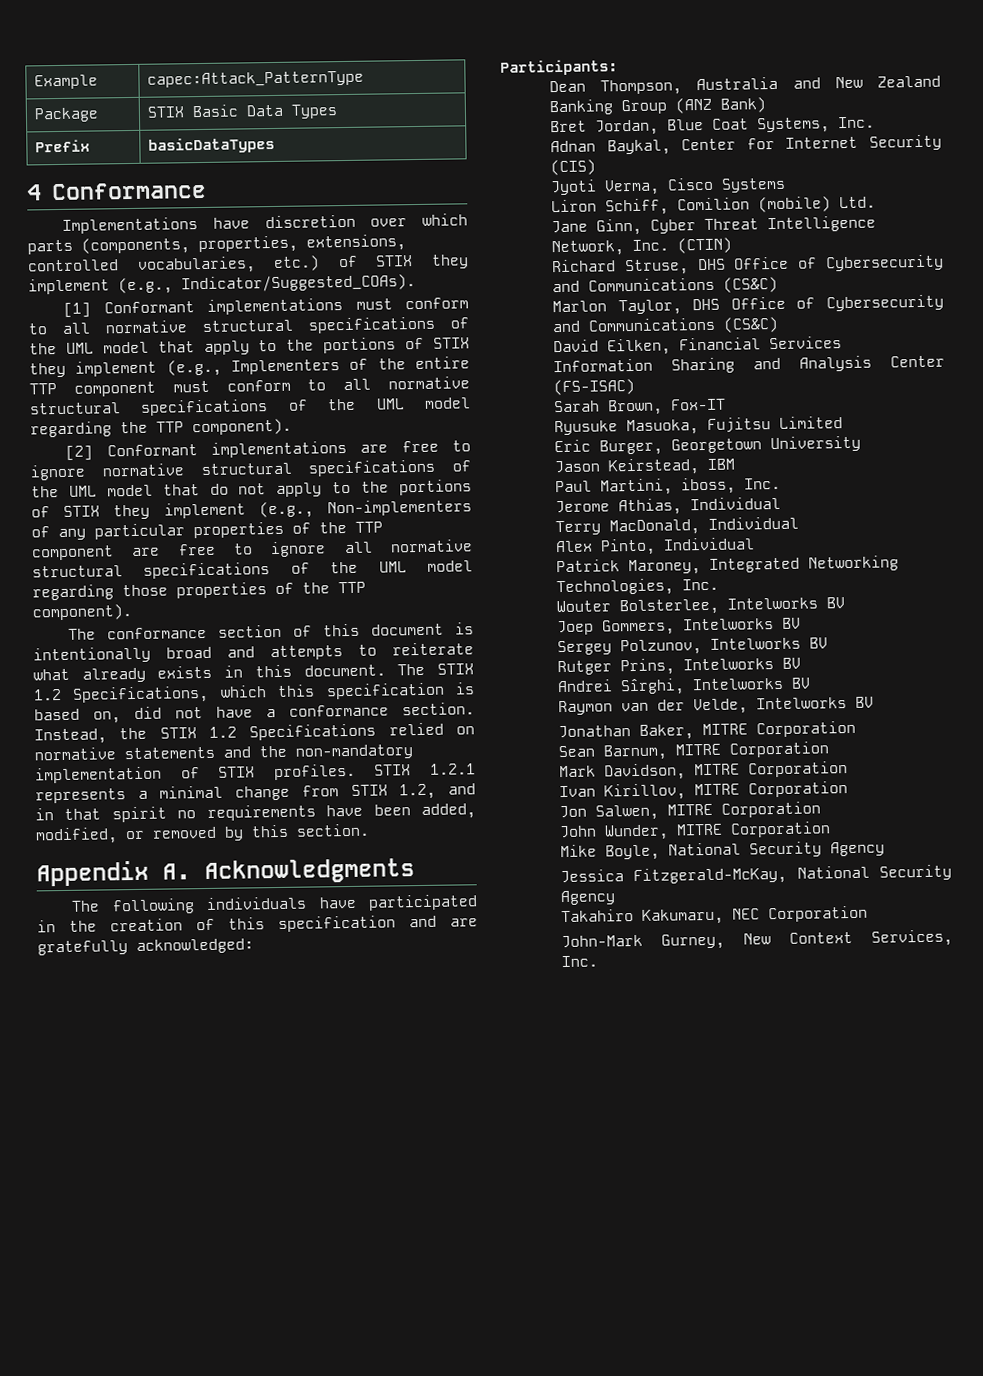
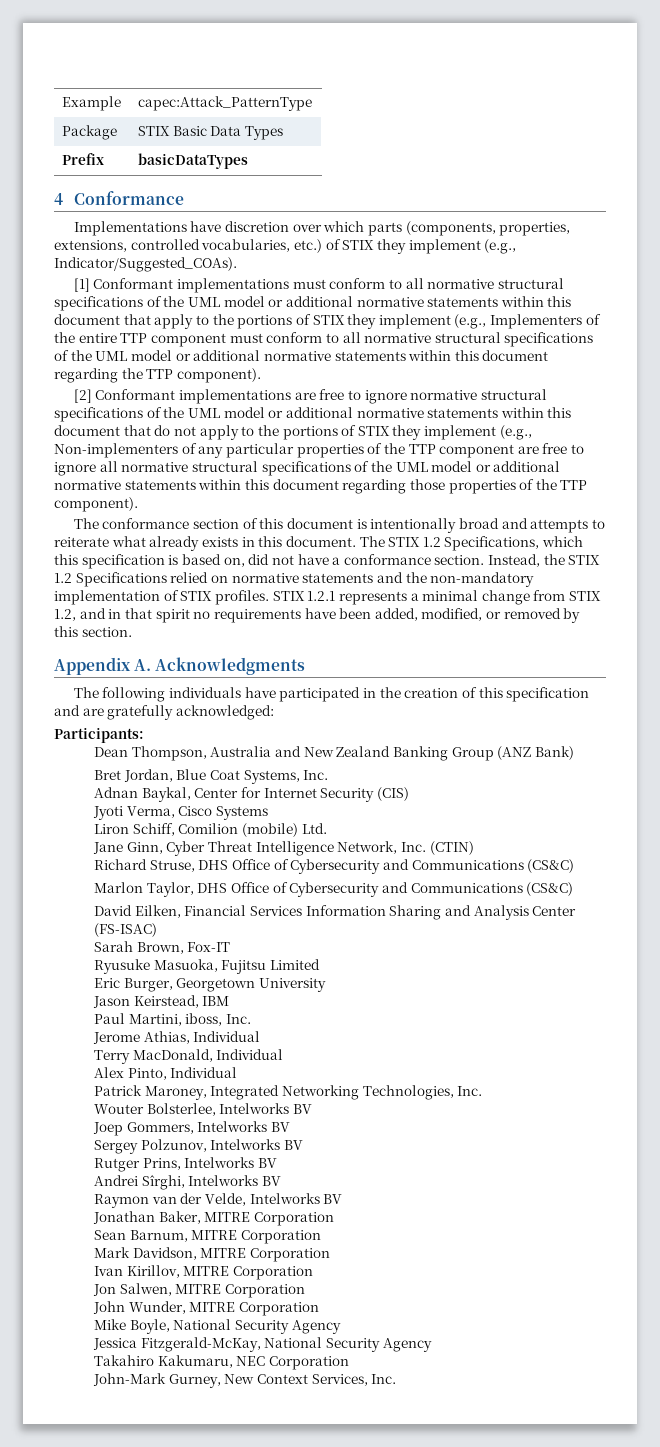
- [1] Conformant implementations must conform to all normative structural specifications of the UML model that apply to the portions of STIX they implement (e.g., Implementers of the entire TTP component must conform to all normative structural specifications of the UML model regarding the TTP component).
+ [1] Conformant implementations must conform to all normative structural specifications of the UML model or additional normative statements within this document that apply to the portions of STIX they implement (e.g., Implementers of the entire TTP component must conform to all normative structural specifications of the UML model or additional normative statements within this document regarding the TTP component).
- [2] Conformant implementations are free to ignore normative structural specifications of the UML model that do not apply to the portions of STIX they implement (e.g., Non-implementers of any particular properties of the TTP component are free to ignore all normative structural specifications of the UML model regarding those properties of the TTP component).
+ [2] Conformant implementations are free to ignore normative structural specifications of the UML model or additional normative statements within this document that do not apply to the portions of STIX they implement (e.g., Non-implementers of any particular properties of the TTP component are free to ignore all normative structural specifications of the UML model or additional normative statements within this document regarding those properties of the TTP component).

